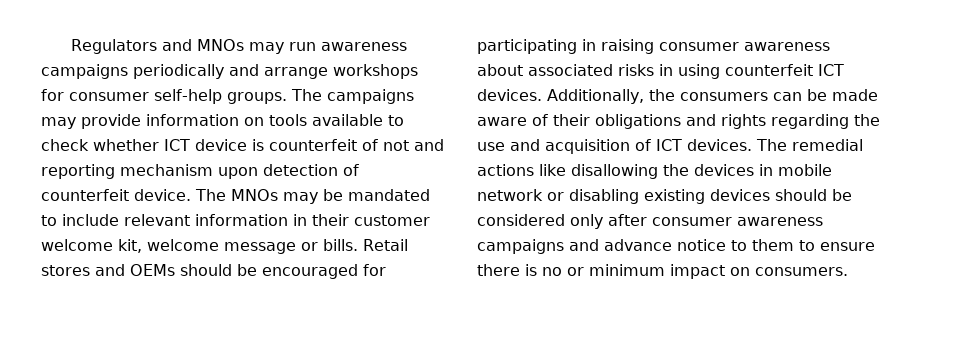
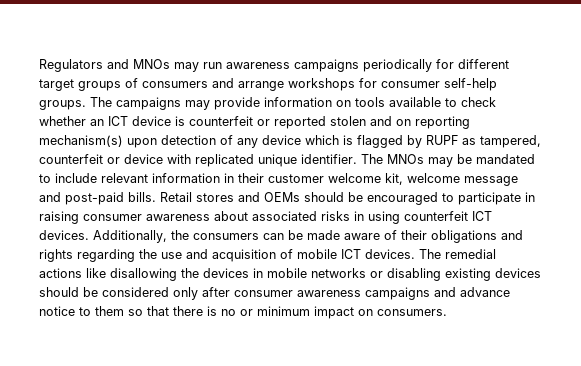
- Regulators and MNOs may run awareness campaigns periodically and arrange workshops for consumer self-help groups.
+ Regulators and MNOs may run awareness campaigns periodically for different target groups of consumers and arrange workshops for consumer self-help groups.
- The campaigns may provide information on tools available to check whether ICT device is counterfeit of not and reporting mechanism upon detection of counterfeit device.
+ The campaigns may provide information on tools available to check whether an ICT device is counterfeit or reported stolen and on reporting mechanism(s) upon detection of any device which is flagged by RUPF as tampered, counterfeit or device with replicated unique identifier.
- The MNOs may be mandated to include relevant information in their customer welcome kit, welcome message or bills.
+ The MNOs may be mandated to include relevant information in their customer welcome kit, welcome message and post-paid bills.
- Retail stores and OEMs should be encouraged for participating in raising consumer awareness about associated risks in using counterfeit ICT devices.
+ Retail stores and OEMs should be encouraged to participate in raising consumer awareness about associated risks in using counterfeit ICT devices.
- Additionally, the consumers can be made aware of their obligations and rights regarding the use and acquisition of ICT devices.
+ Additionally, the consumers can be made aware of their obligations and rights regarding the use and acquisition of mobile ICT devices.
- The remedial actions like disallowing the devices in mobile network or disabling existing devices should be considered only after consumer awareness campaigns and advance notice to them to ensure there is no or minimum impact on consumers.
+ The remedial actions like disallowing the devices in mobile networks or disabling existing devices should be considered only after consumer awareness campaigns and advance notice to them so that there is no or minimum impact on consumers.

